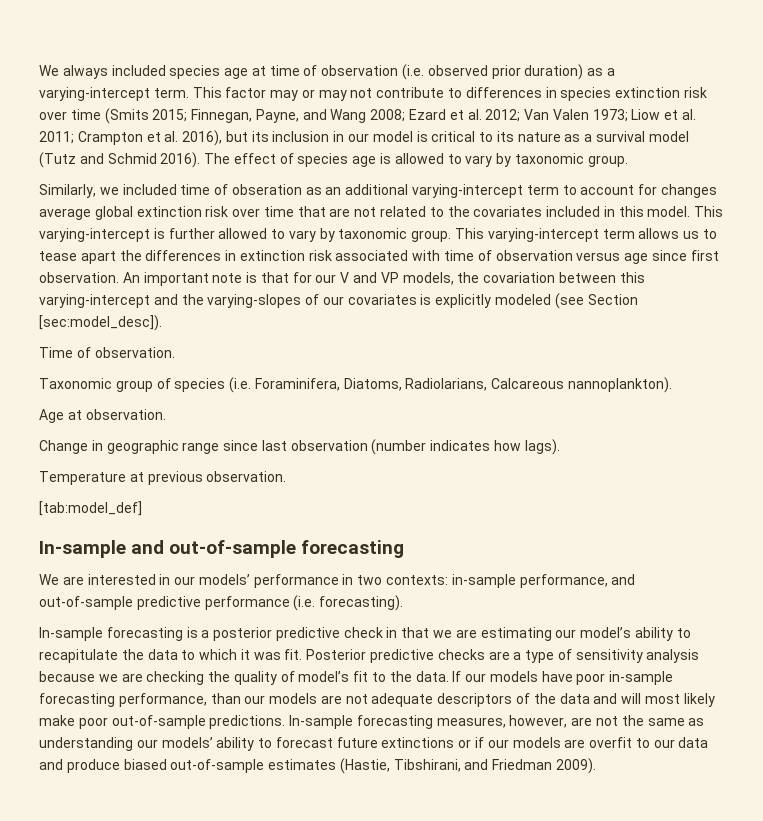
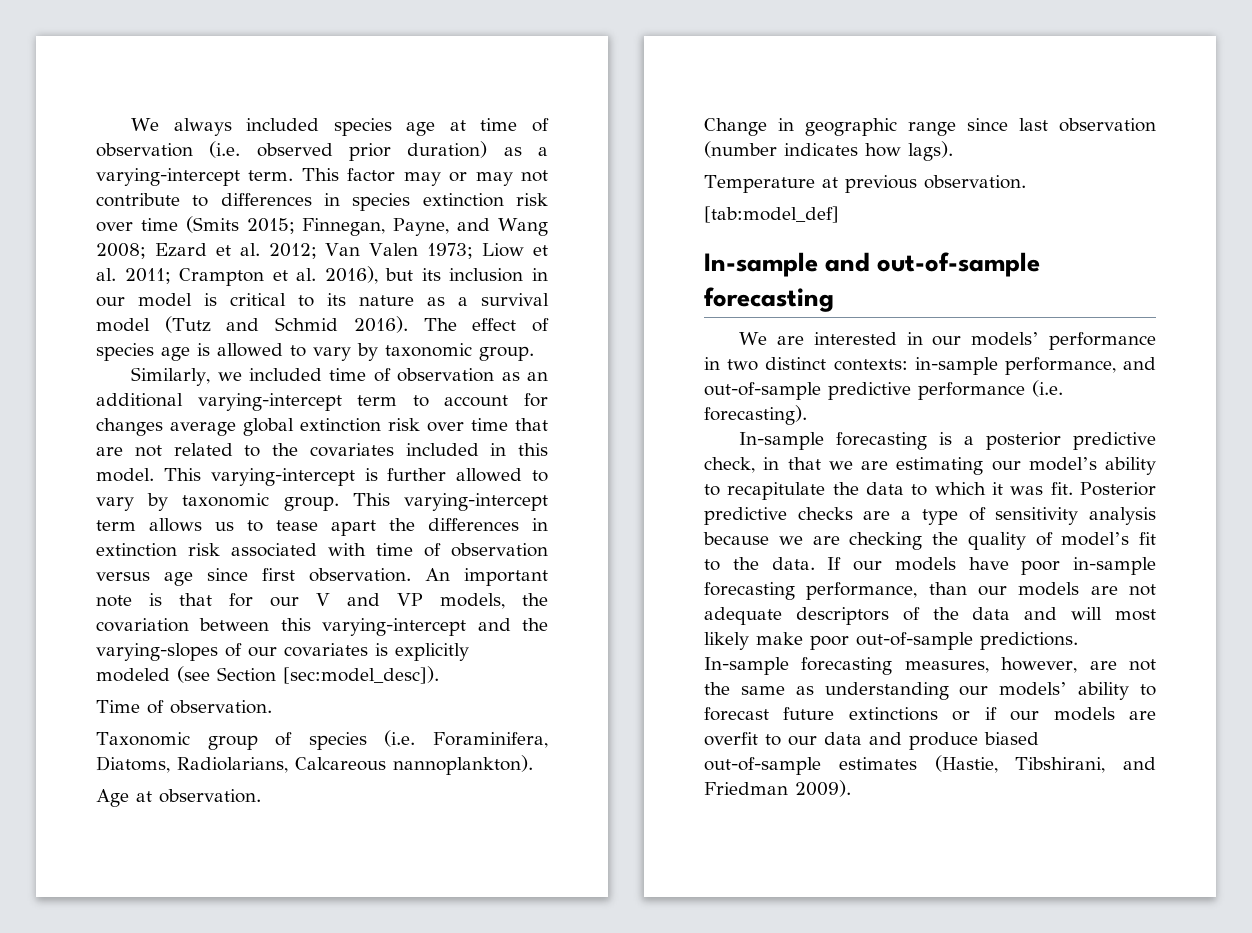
- Similarly, we included time of obseration as an additional varying-intercept term to account for changes average global extinction risk over time that are not related to the covariates included in this model.
+ Similarly, we included time of observation as an additional varying-intercept term to account for changes average global extinction risk over time that are not related to the covariates included in this model.
- We are interested in our models’ performance in two contexts: in-sample performance, and out-of-sample predictive performance (i.e. forecasting).
+ We are interested in our models’ performance in two distinct contexts: in-sample performance, and out-of-sample predictive performance (i.e. forecasting).
- In-sample forecasting is a posterior predictive check in that we are estimating our model’s ability to recapitulate the data to which it was fit.
+ In-sample forecasting is a posterior predictive check, in that we are estimating our model’s ability to recapitulate the data to which it was fit.

